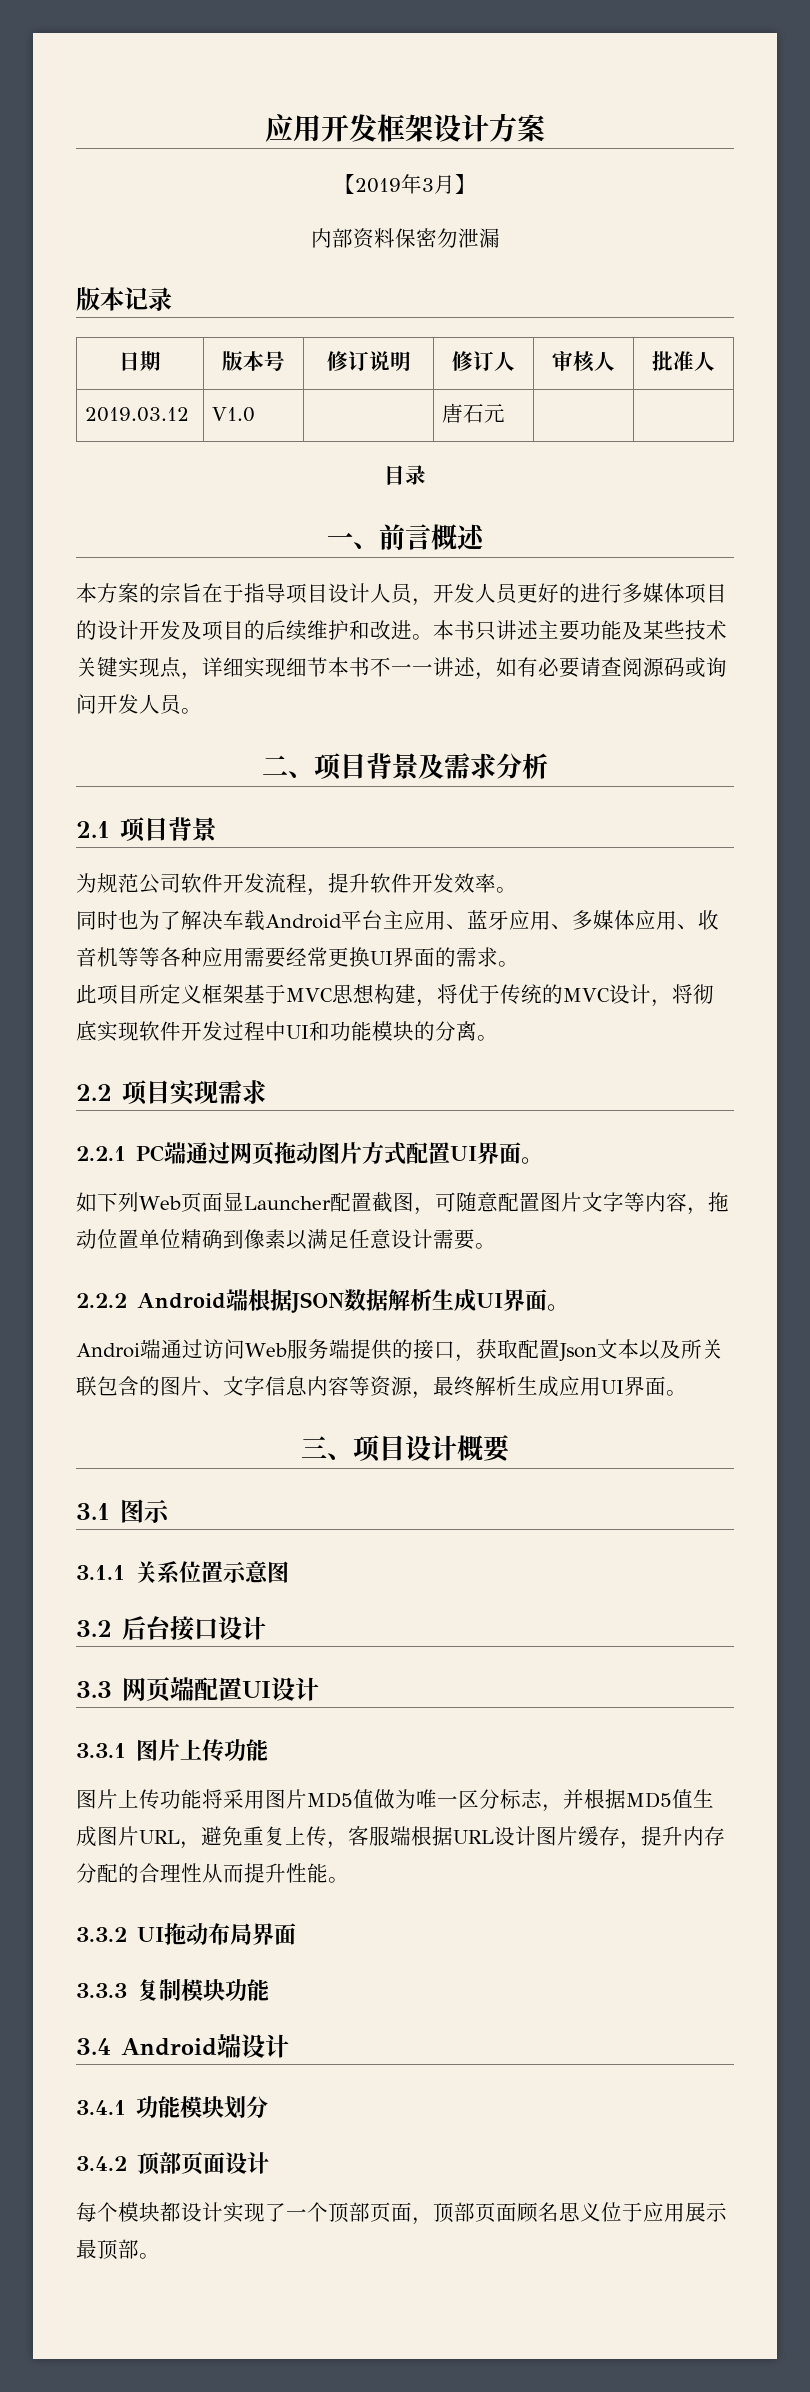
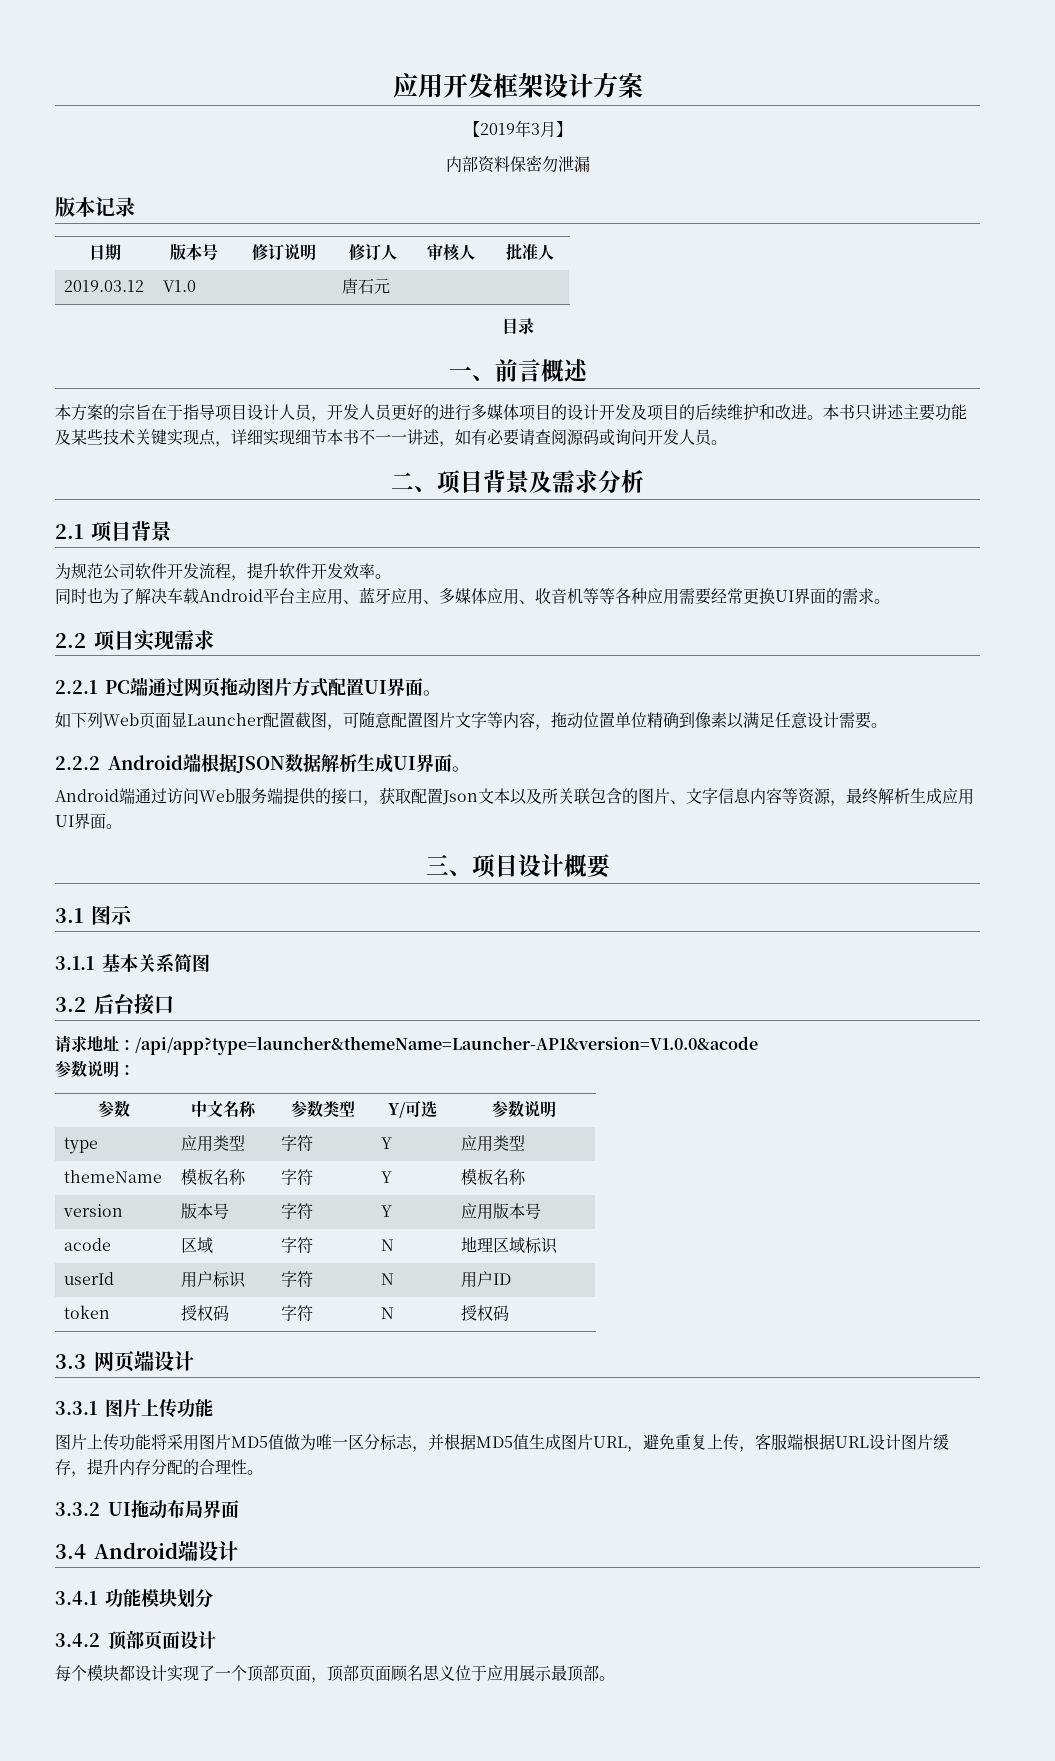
- 此项目所定义框架基于MVC思想构建，将优于传统的MVC设计，将彻底实现软件开发过程中UI和功能模块的分离。
- Androi端通过访问Web服务端提供的接口，获取配置Json文本以及所关联包含的图片、文字信息内容等资源，最终解析生成应用UI界面。
+ Android端通过访问Web服务端提供的接口，获取配置Json文本以及所关联包含的图片、文字信息内容等资源，最终解析生成应用UI界面。
- 3.1.1关系位置示意图
+ 3.1.1基本关系简图
- 3.2后台接口设计
+ 3.2后台接口
+ 请求地址：/api/app?type=launcher&themeName=Launcher-AP1&version=V1.0.0&acode
+ 参数说明：
+ 参数 | 中文名称 | 参数类型 | Y/可选 | 参数说明
+ type | 应用类型 | 字符 | Y | 应用类型
+ themeName | 模板名称 | 字符 | Y | 模板名称
+ version | 版本号 | 字符 | Y | 应用版本号
+ acode | 区域 | 字符 | N | 地理区域标识
+ userId | 用户标识 | 字符 | N | 用户ID
+ token | 授权码 | 字符 | N | 授权码
- 3.3网页端配置UI设计
+ 3.3网页端设计
- 图片上传功能将采用图片MD5值做为唯一区分标志，并根据MD5值生成图片URL，避免重复上传，客服端根据URL设计图片缓存，提升内存分配的合理性从而提升性能。
+ 图片上传功能将采用图片MD5值做为唯一区分标志，并根据MD5值生成图片URL，避免重复上传，客服端根据URL设计图片缓存，提升内存分配的合理性。
- 3.3.3复制模块功能

